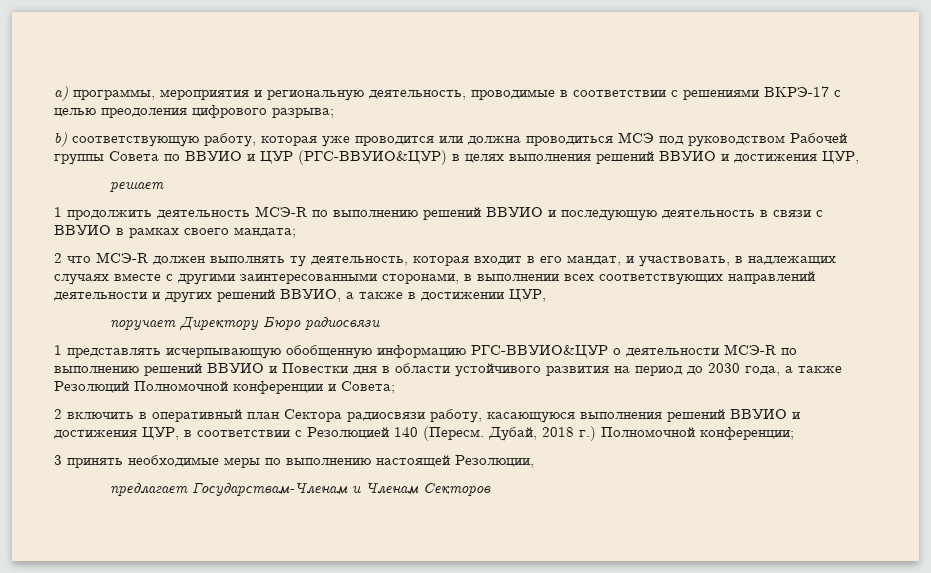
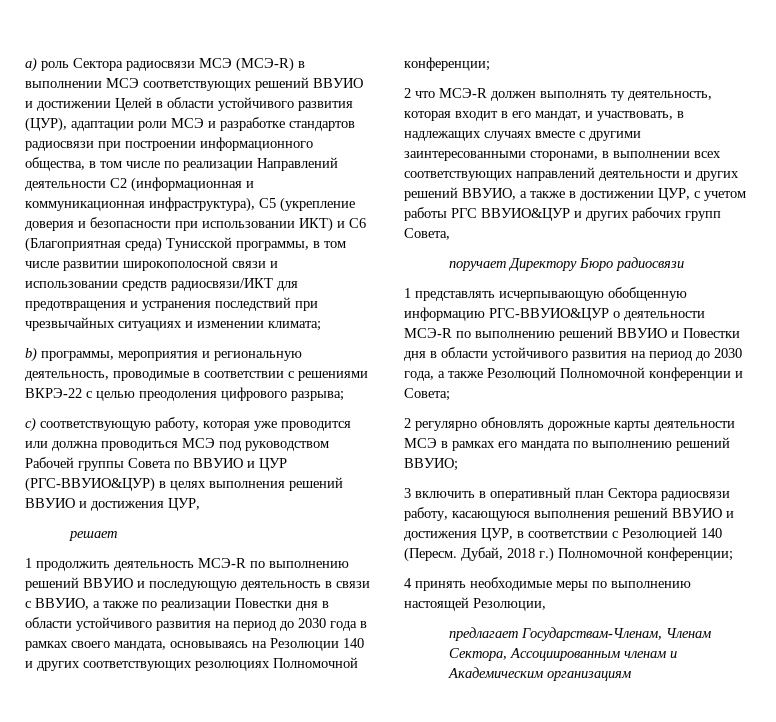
- a) программы, мероприятия и региональную деятельность, проводимые в соответствии с решениями ВКРЭ-17 с целью преодоления цифрового разрыва;
+ a) роль Сектора радиосвязи МСЭ (МСЭ-R) в выполнении МСЭ соответствующих решений ВВУИО и достижении Целей в области устойчивого развития (ЦУР), адаптации роли МСЭ и разработке стандартов радиосвязи при построении информационного общества, в том числе по реализации Направлений деятельности С2 (информационная и коммуникационная инфраструктура), С5 (укрепление доверия и безопасности при использовании ИКТ) и С6 (Благоприятная среда) Тунисской программы, в том числе развитии широкополосной связи и использовании средств радиосвязи/ИКТ для предотвращения и устранения последствий при чрезвычайных ситуациях и изменении климата;
+ b) программы, мероприятия и региональную деятельность, проводимые в соответствии с решениями ВКРЭ-22 с целью преодоления цифрового разрыва;
- b) соответствующую работу, которая уже проводится или должна проводиться МСЭ под руководством Рабочей группы Совета по ВВУИО и ЦУР (РГС-ВВУИО&ЦУР) в целях выполнения решений ВВУИО и достижения ЦУР,
+ c) соответствующую работу, которая уже проводится или должна проводиться МСЭ под руководством Рабочей группы Совета по ВВУИО и ЦУР (РГС-ВВУИО&ЦУР) в целях выполнения решений ВВУИО и достижения ЦУР,
- 1 продолжить деятельность МСЭ-R по выполнению решений ВВУИО и последующую деятельность в связи с ВВУИО в рамках своего мандата;
+ 1 продолжить деятельность МСЭ-R по выполнению решений ВВУИО и последующую деятельность в связи с ВВУИО, а также по реализации Повестки дня в области устойчивого развития на период до 2030 года в рамках своего мандата, основываясь на Резолюции 140 и других соответствующих резолюциях Полномочной конференции;
- 2 что МСЭ-R должен выполнять ту деятельность, которая входит в его мандат, и участвовать, в надлежащих случаях вместе с другими заинтересованными сторонами, в выполнении всех соответствующих направлений деятельности и других решений ВВУИО, а также в достижении ЦУР,
+ 2 что МСЭ-R должен выполнять ту деятельность, которая входит в его мандат, и участвовать, в надлежащих случаях вместе с другими заинтересованными сторонами, в выполнении всех соответствующих направлений деятельности и других решений ВВУИО, а также в достижении ЦУР, с учетом работы РГС ВВУИО&ЦУР и других рабочих групп Совета,
- 2 включить в оперативный план Сектора радиосвязи работу, касающуюся выполнения решений ВВУИО и достижения ЦУР, в соответствии с Резолюцией 140 (Пересм.
+ 2 регулярно обновлять дорожные карты деятельности МСЭ в рамках его мандата по выполнению решений ВВУИО;
+ 3 включить в оперативный план Сектора радиосвязи работу, касающуюся выполнения решений ВВУИО и достижения ЦУР, в соответствии с Резолюцией 140 (Пересм.
- 3 принять необходимые меры по выполнению настоящей Резолюции,
+ 4 принять необходимые меры по выполнению настоящей Резолюции,
- предлагает Государствам-Членам и Членам Секторов
+ предлагает Государствам-Членам, Членам Сектора, Ассоциированным членам и Академическим организациям

